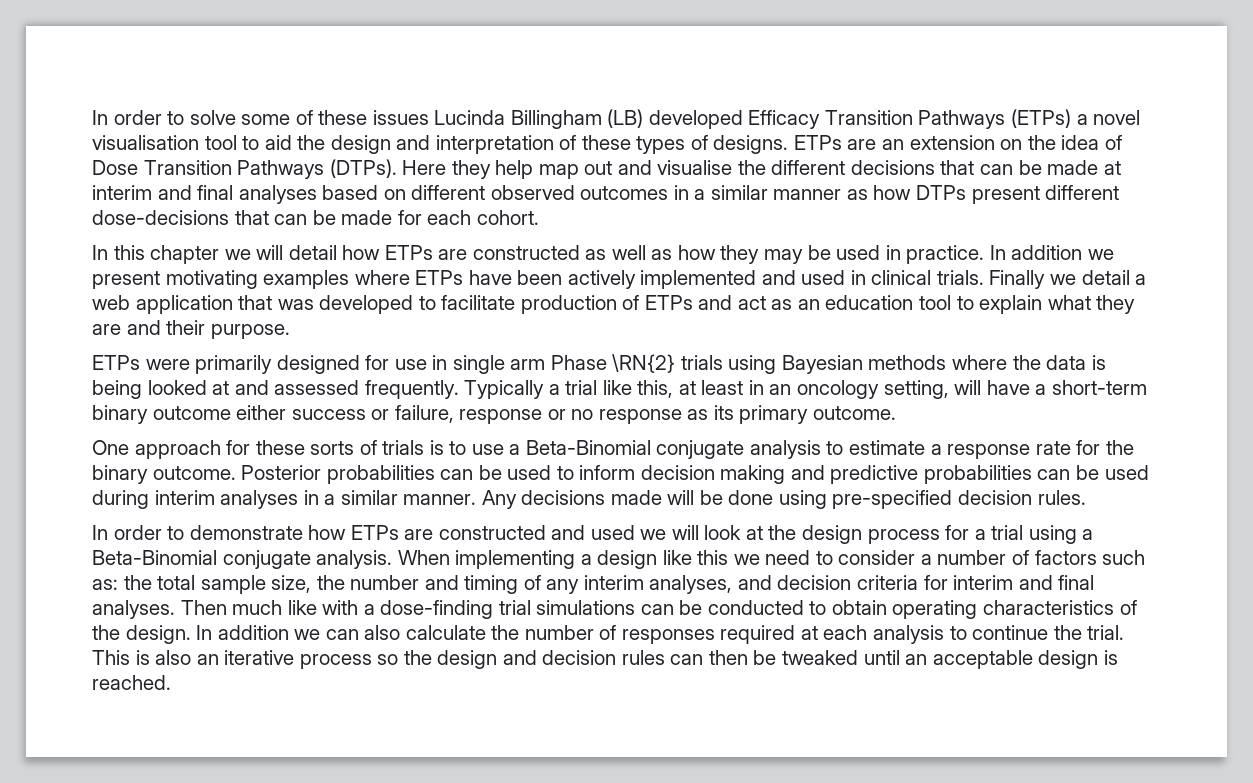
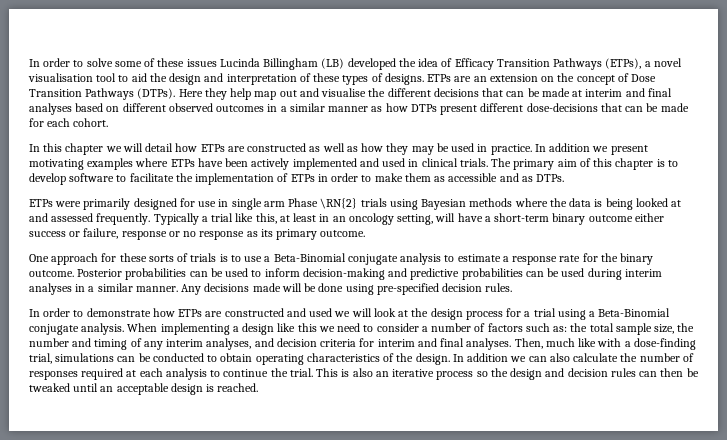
- In order to solve some of these issues Lucinda Billingham (LB) developed Efficacy Transition Pathways (ETPs) a novel visualisation tool to aid the design and interpretation of these types of designs.
+ In order to solve some of these issues Lucinda Billingham (LB) developed the idea of Efficacy Transition Pathways (ETPs), a novel visualisation tool to aid the design and interpretation of these types of designs.
- ETPs are an extension on the idea of Dose Transition Pathways (DTPs).
+ ETPs are an extension on the concept of Dose Transition Pathways (DTPs).
- Finally we detail a web application that was developed to facilitate production of ETPs and act as an education tool to explain what they are and their purpose.
+ The primary aim of this chapter is to develop software to facilitate the implementation of ETPs in order to make them as accessible and as DTPs.
- Posterior probabilities can be used to inform decision making and predictive probabilities can be used during interim analyses in a similar manner.
+ Posterior probabilities can be used to inform decision-making and predictive probabilities can be used during interim analyses in a similar manner.
- Then much like with a dose-finding trial simulations can be conducted to obtain operating characteristics of the design.
+ Then, much like with a dose-finding trial, simulations can be conducted to obtain operating characteristics of the design.

